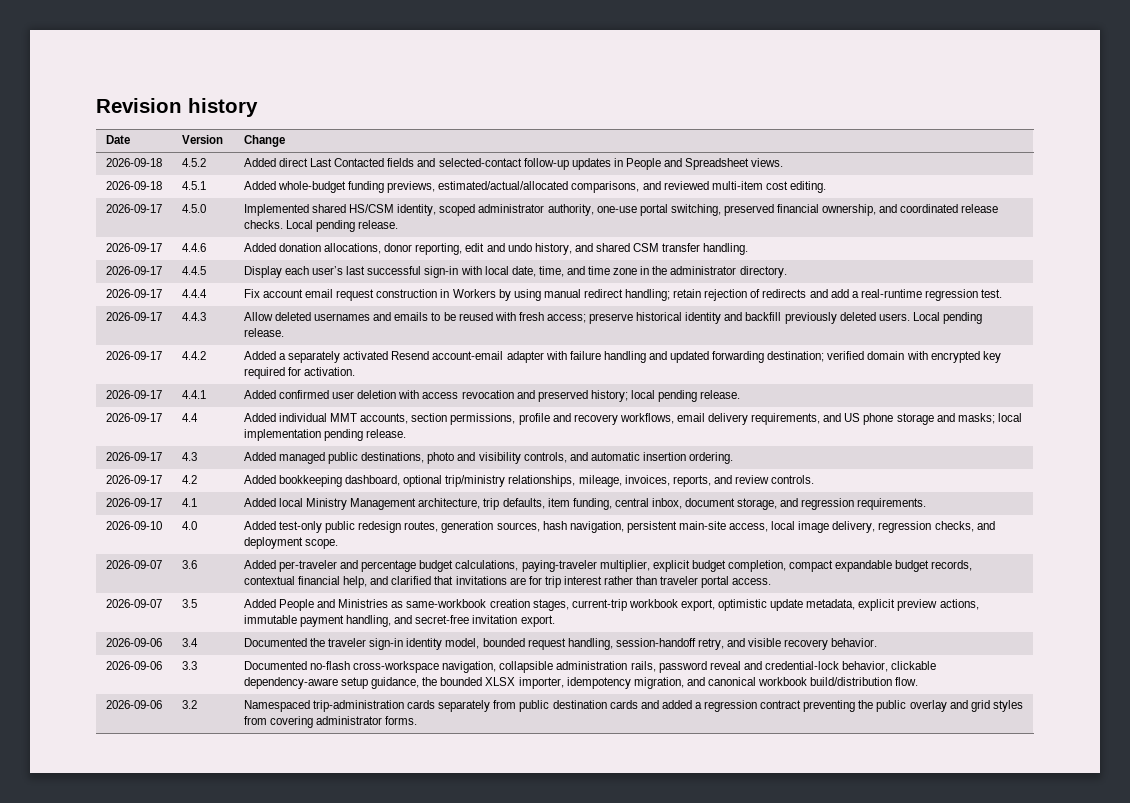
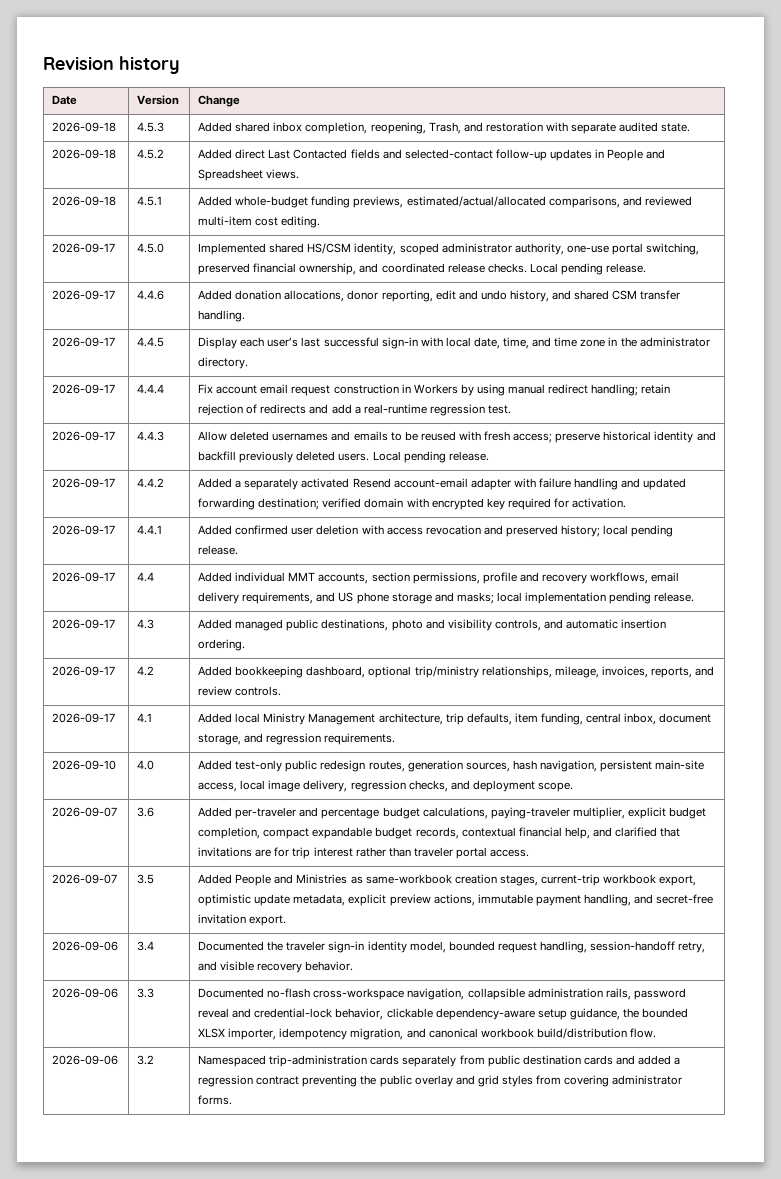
+ 2026-09-18 | 4.5.3 | Added shared inbox completion, reopening, Trash, and restoration with separate audited state.

